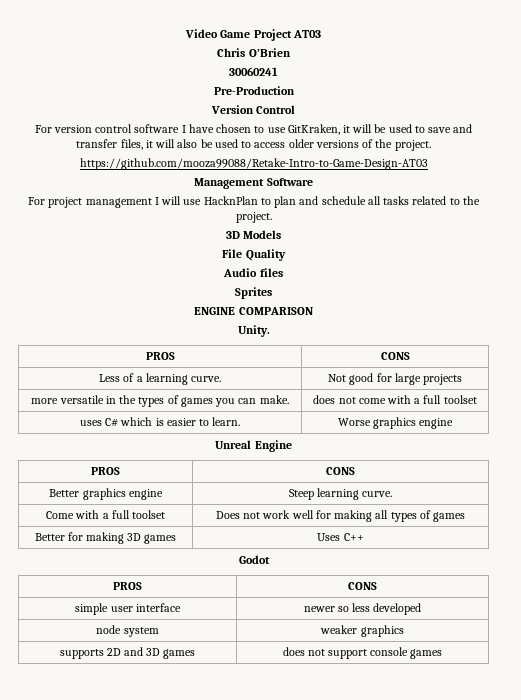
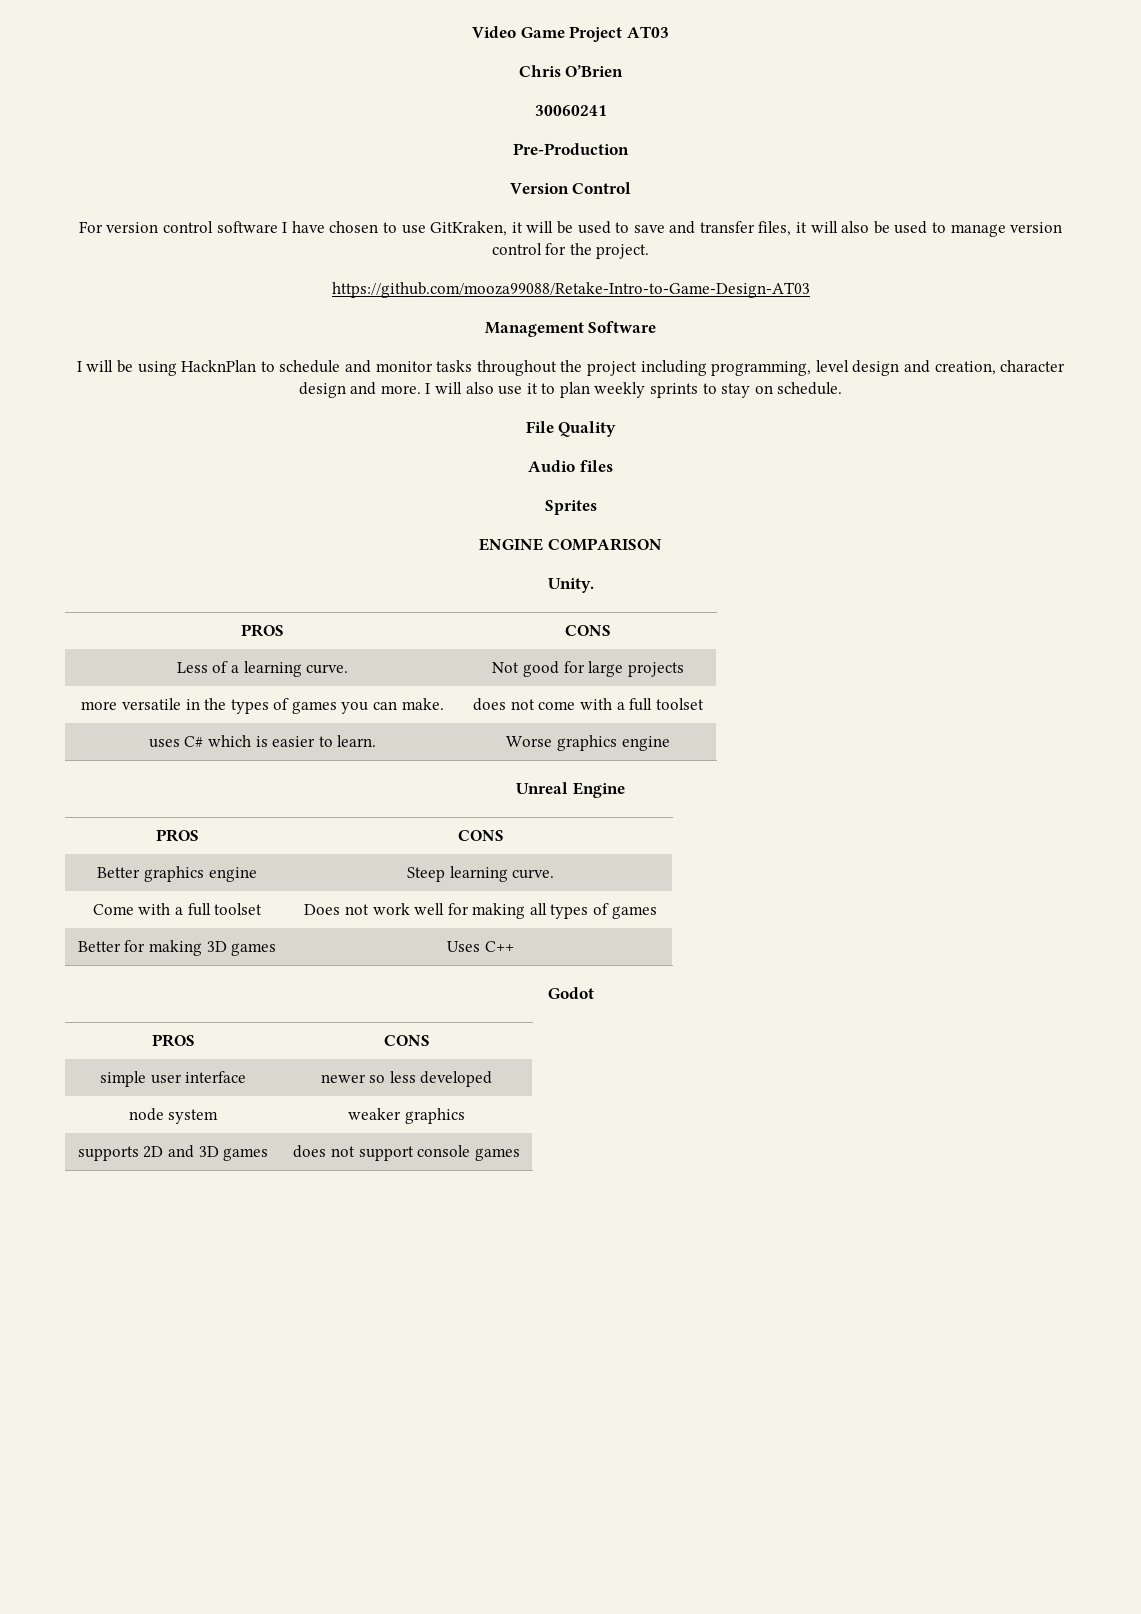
- For version control software I have chosen to use GitKraken, it will be used to save and transfer files, it will also be used to access older versions of the project.
+ For version control software I have chosen to use GitKraken, it will be used to save and transfer files, it will also be used to manage version control for the project.
- For project management I will use HacknPlan to plan and schedule all tasks related to the project.
- 3D Models
+ I will be using HacknPlan to schedule and monitor tasks throughout the project including programming, level design and creation, character design and more. I will also use it to plan weekly sprints to stay on schedule.

